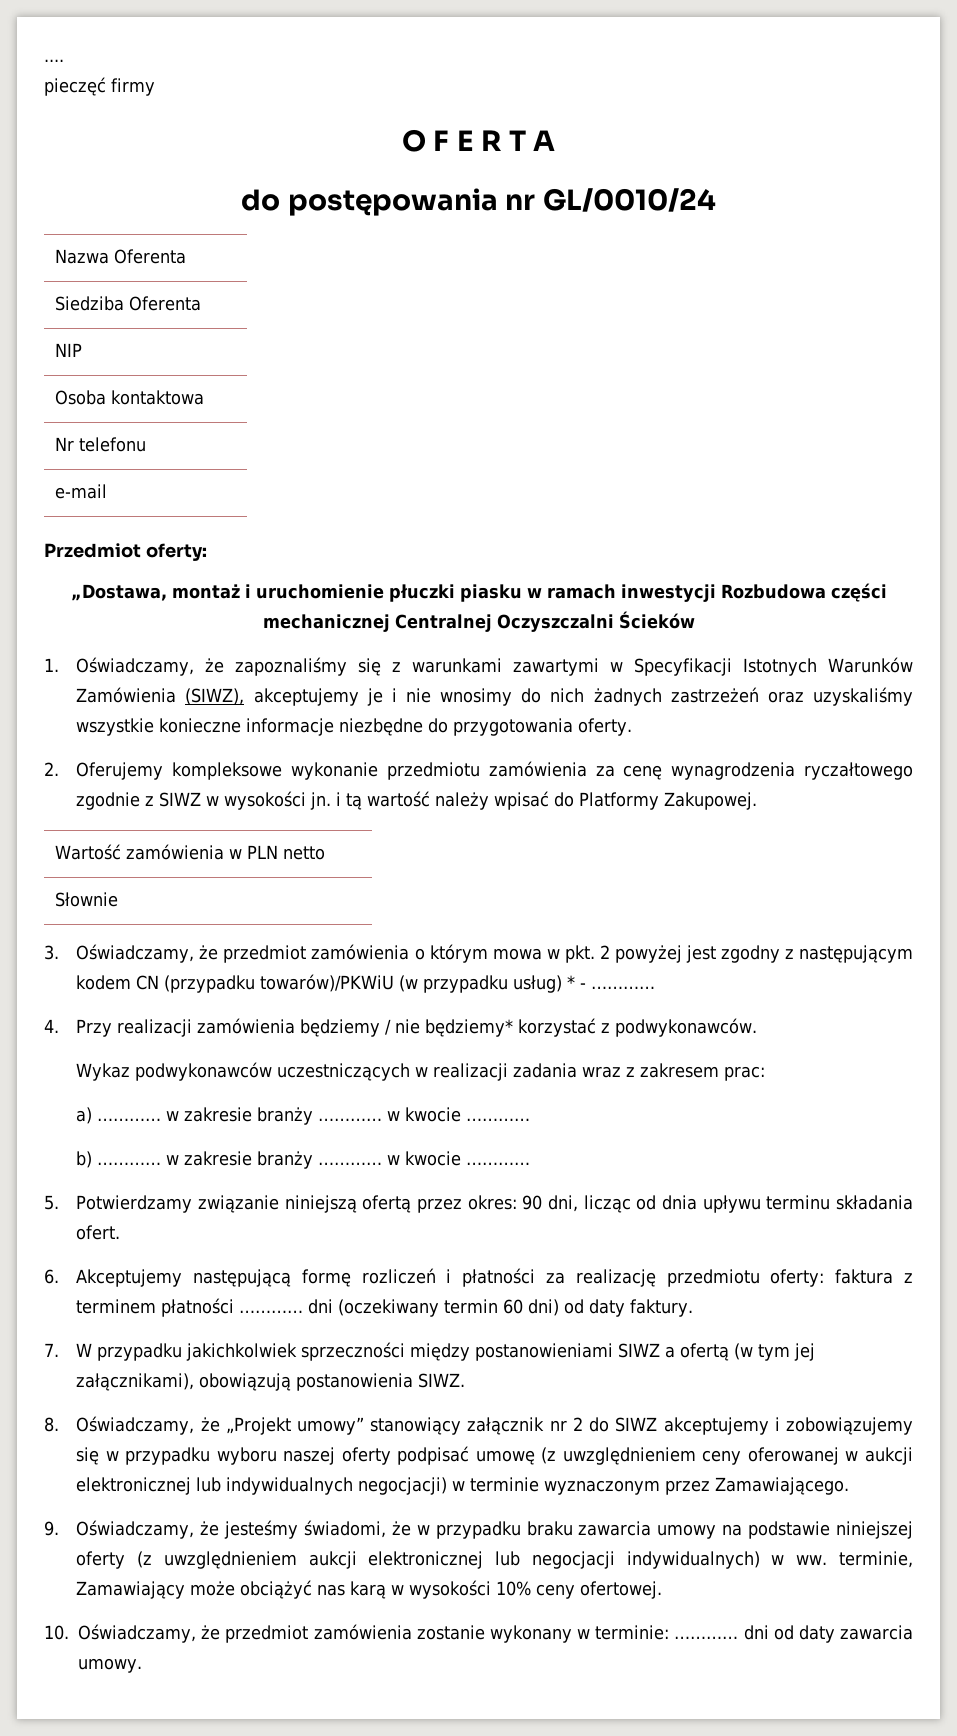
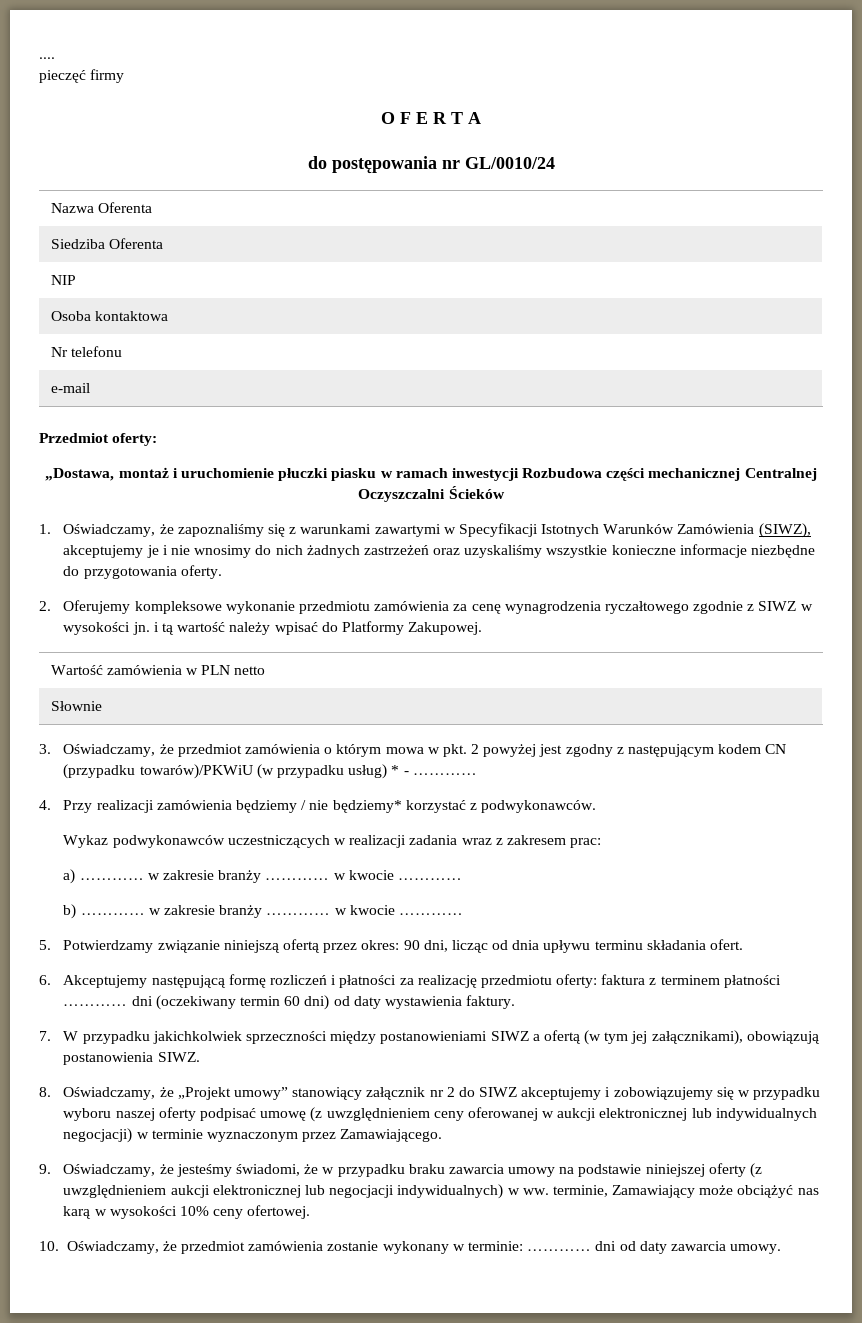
- 6. Akceptujemy następującą formę rozliczeń i płatności za realizację przedmiotu oferty: faktura z terminem płatności ………… dni (oczekiwany termin 60 dni) od daty faktury.
+ 6. Akceptujemy następującą formę rozliczeń i płatności za realizację przedmiotu oferty: faktura z terminem płatności ………… dni (oczekiwany termin 60 dni) od daty wystawienia faktury.

